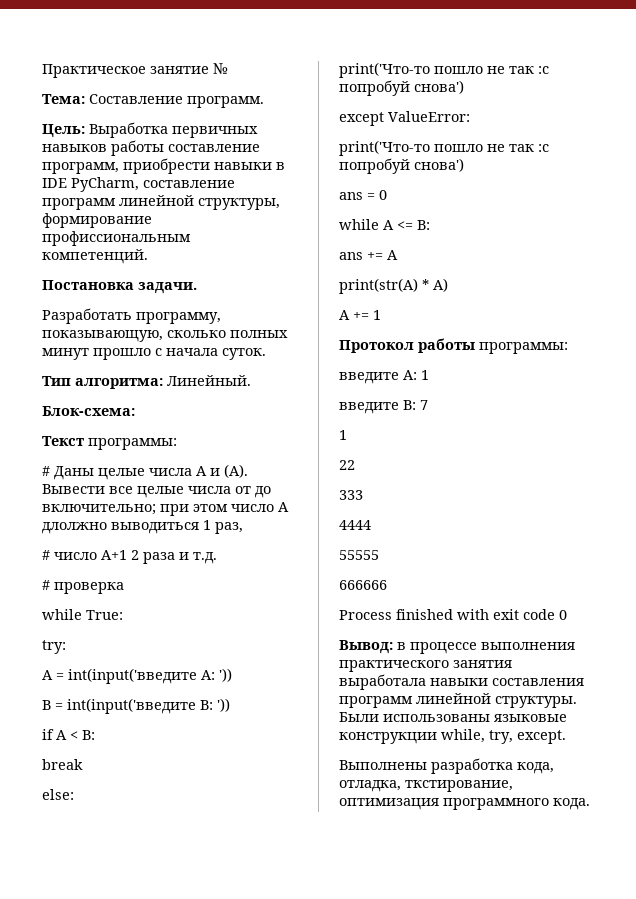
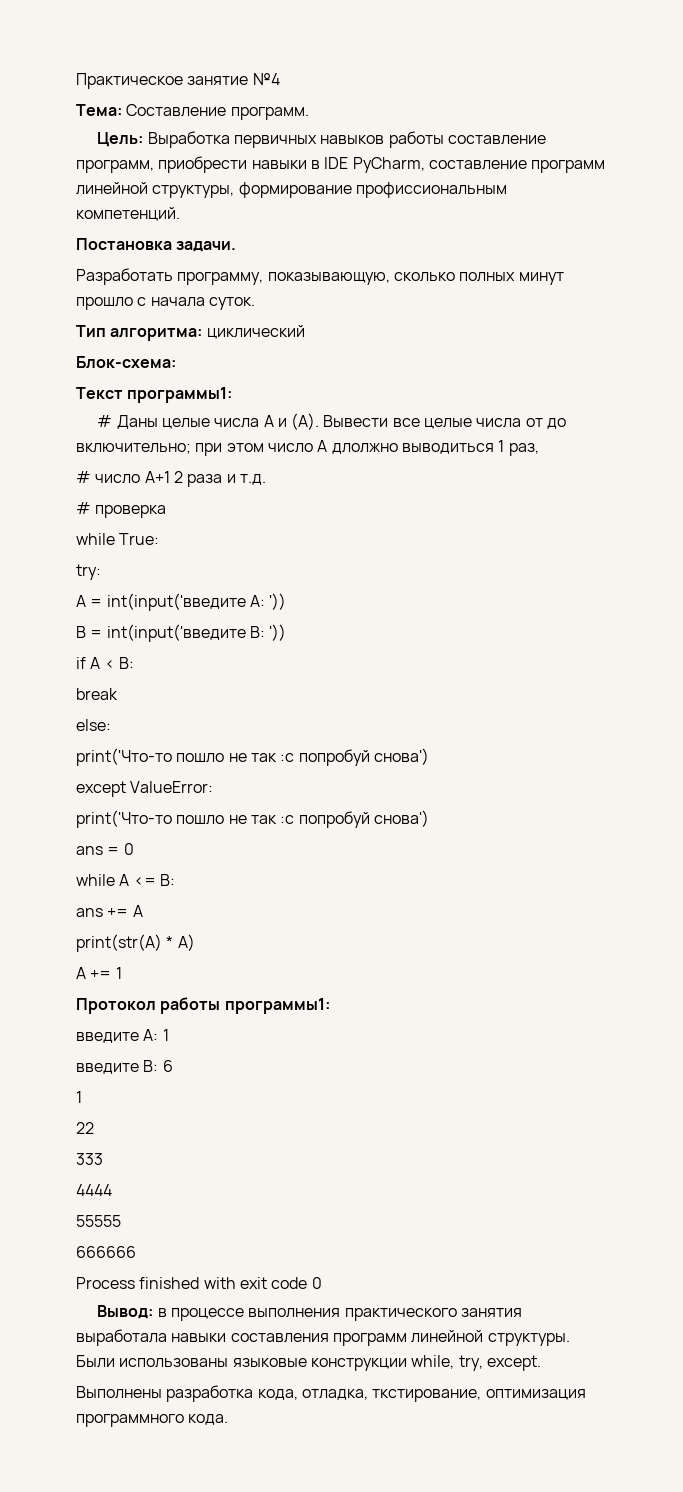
- Практическое занятие №
+ Практическое занятие №4
- Тип алгоритма: Линейный.
+ Тип алгоритма: циклический
- Текст программы:
+ Текст программы1:
- Протокол работы программы:
+ Протокол работы программы1:
- введите B: 7
+ введите B: 6

